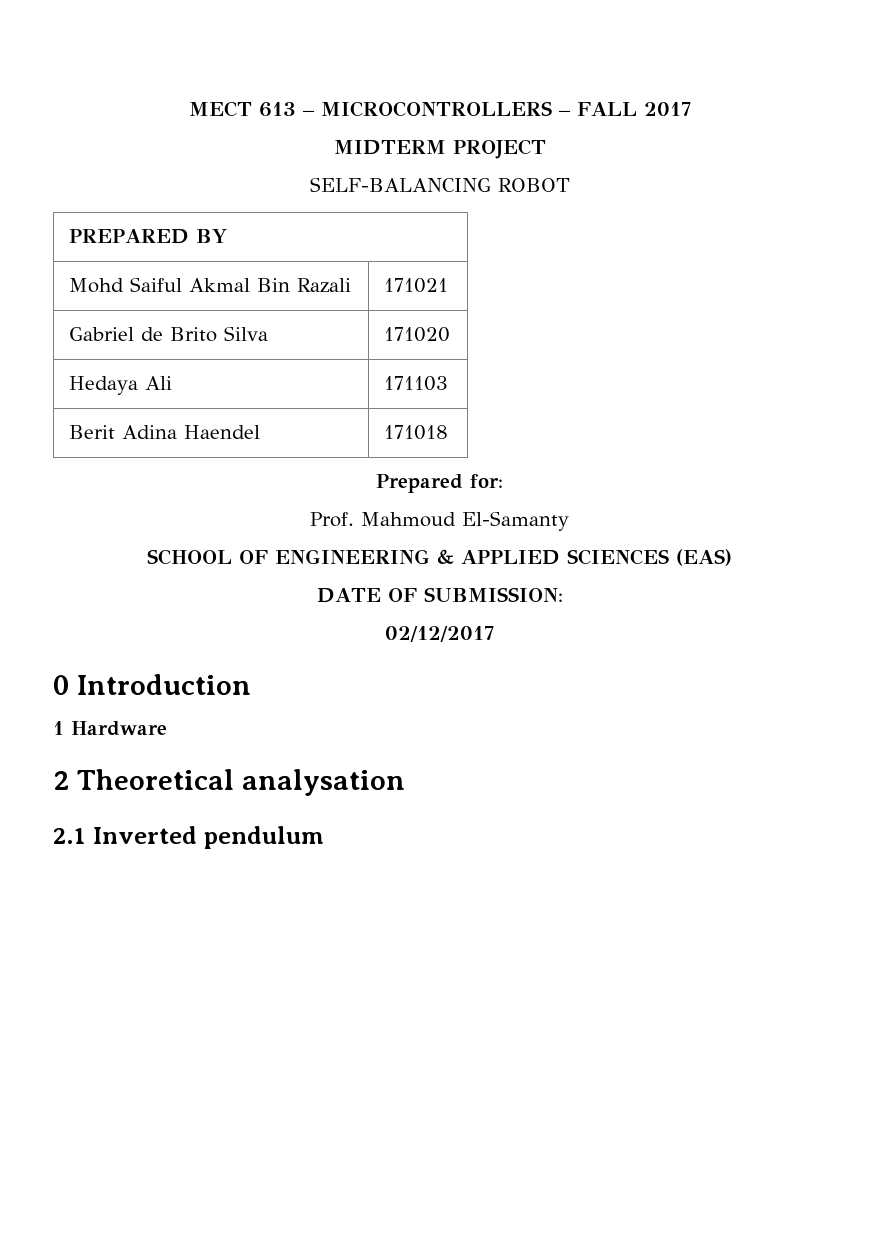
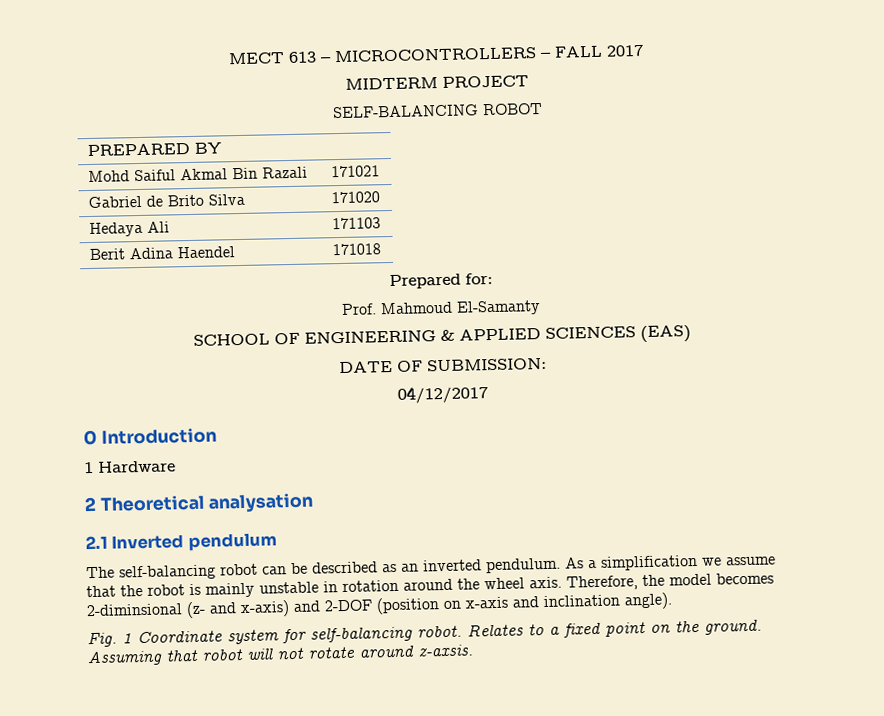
- 02/12/2017
+ 04/12/2017
+ The self-balancing robot can be described as an inverted pendulum. As a simplification we assume that the robot is mainly unstable in rotation around the wheel axis. Therefore, the model becomes 2-diminsional (z- and x-axis) and 2-DOF (position on x-axis and inclination angle).
+ Fig. 1 Coordinate system for self-balancing robot. Relates to a fixed point on the ground. Assuming that robot will not rotate around z-axsis.

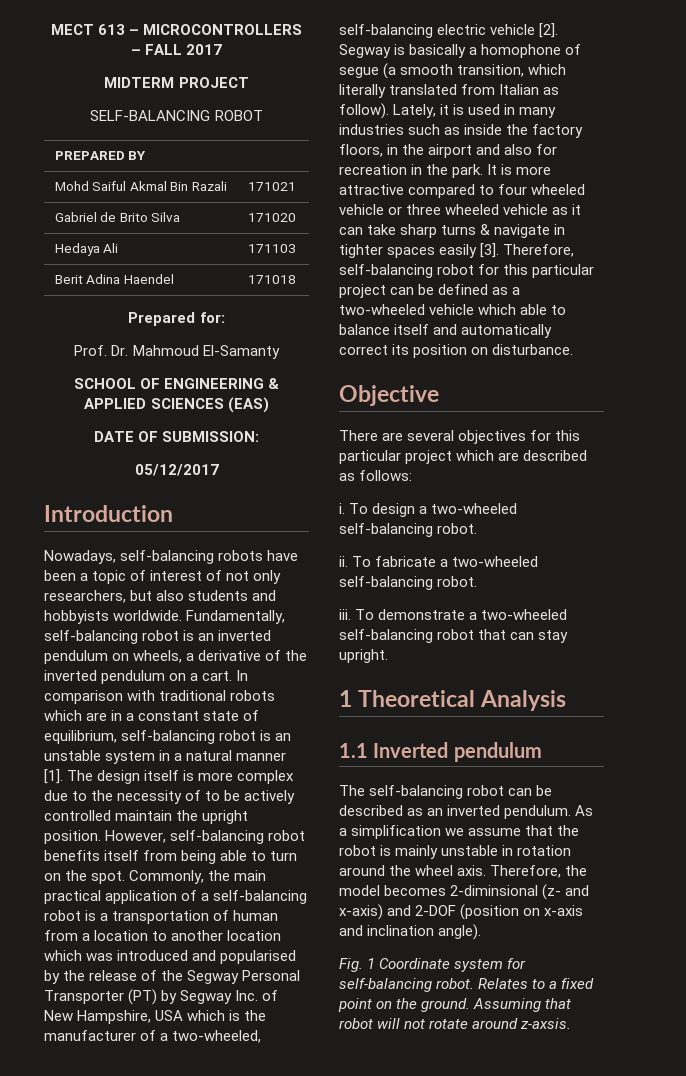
- Prof. Mahmoud El-Samanty
+ Prof. Dr. Mahmoud El-Samanty
- 04/12/2017
- 0 Introduction
+ 05/12/2017
+ Introduction
- 1 Hardware
- 2 Theoretical analysation
- 2.1 Inverted pendulum
+ Nowadays, self-balancing robots have been a topic of interest of not only researchers, but also students and hobbyists worldwide. Fundamentally, self-balancing robot is an inverted pendulum on wheels, a derivative of the inverted pendulum on a cart. In comparison with traditional robots which are in a constant state of equilibrium, self-balancing robot is an unstable system in a natural manner [1]. The design itself is more complex due to the necessity of to be actively controlled maintain the upright position. However, self-balancing robot benefits itself from being able to turn on the spot. Commonly, the main practical application of a self-balancing robot is a transportation of human from a location to another location which was introduced and popularised by the release of the Segway Personal Transporter (PT) by Segway Inc. of New Hampshire, USA which is the manufacturer of a two-wheeled, self-balancing electric vehicle [2]. Segway is basically a homophone of segue (a smooth transition, which literally translated from Italian as follow). Lately, it is used in many industries such as inside the factory floors, in the airport and also for recreation in the park. It is more attractive compared to four wheeled vehicle or three wheeled vehicle as it can take sharp turns & navigate in tighter spaces easily [3]. Therefore, self-balancing robot for this particular project can be defined as a two-wheeled vehicle which able to balance itself and automatically correct its position on disturbance.
+ Objective
+ There are several objectives for this particular project which are described as follows:
+ i. To design a two-wheeled self-balancing robot.
+ ii. To fabricate a two-wheeled self-balancing robot.
+ iii. To demonstrate a two-wheeled self-balancing robot that can stay upright.
+ 1 Theoretical Analysis
+ 1.1 Inverted pendulum

